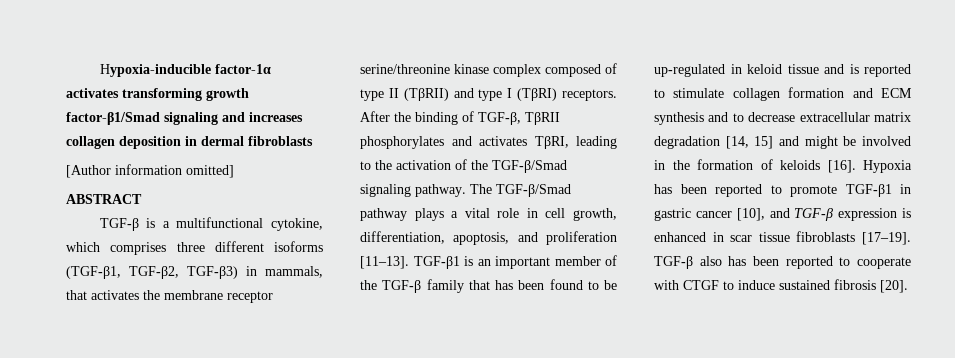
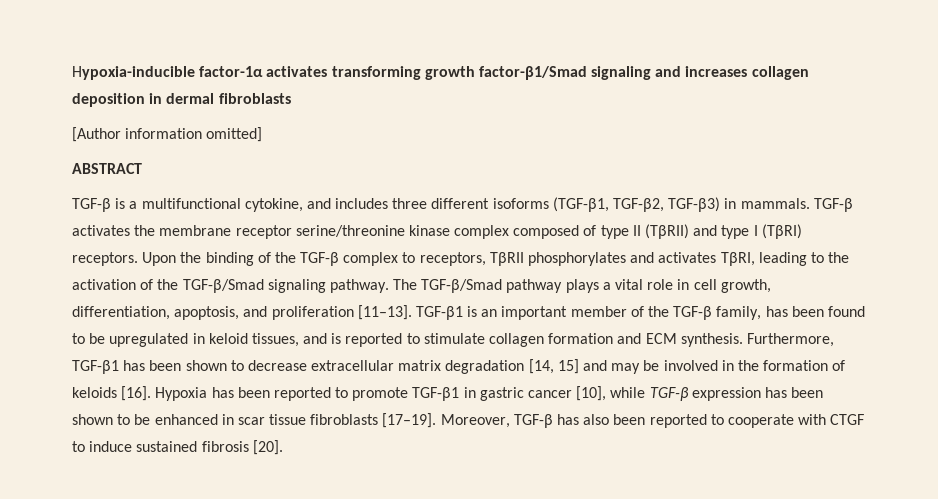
- TGF-β is a multifunctional cytokine, which comprises three different isoforms (TGF-β1, TGF-β2, TGF-β3) in mammals, that activates the membrane receptor serine/threonine kinase complex composed of type II (TβRII) and type I (TβRI) receptors.
+ TGF-β is a multifunctional cytokine, and includes three different isoforms (TGF-β1, TGF-β2, TGF-β3) in mammals. TGF-β activates the membrane receptor serine/threonine kinase complex composed of type II (TβRII) and type I (TβRI) receptors.
- After the binding of TGF-β, TβRII phosphorylates and activates TβRI, leading to the activation of the TGF-β/Smad signaling pathway.
+ Upon the binding of the TGF-β complex to receptors, TβRII phosphorylates and activates TβRI, leading to the activation of the TGF-β/Smad signaling pathway.
- TGF-β1 is an important member of the TGF-β family that has been found to be up-regulated in keloid tissue and is reported to stimulate collagen formation and ECM synthesis and to decrease extracellular matrix degradation [14, 15] and might be involved in the formation of keloids [16].
+ TGF-β1 is an important member of the TGF-β family, has been found to be upregulated in keloid tissues, and is reported to stimulate collagen formation and ECM synthesis. Furthermore, TGF-β1 has been shown to decrease extracellular matrix degradation [14, 15] and may be involved in the formation of keloids [16].
- Hypoxia has been reported to promote TGF-β1 in gastric cancer [10], and TGF-β expression is enhanced in scar tissue fibroblasts [17–19].
+ Hypoxia has been reported to promote TGF-β1 in gastric cancer [10], while TGF-β expression has been shown to be enhanced in scar tissue fibroblasts [17–19].
- TGF-β also has been reported to cooperate with CTGF to induce sustained fibrosis [20].
+ Moreover, TGF-β has also been reported to cooperate with CTGF to induce sustained fibrosis [20].

